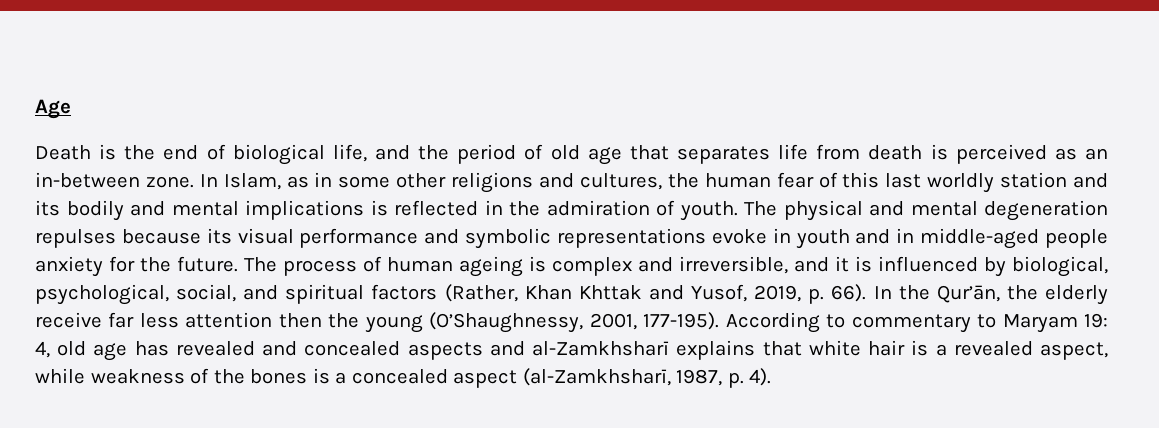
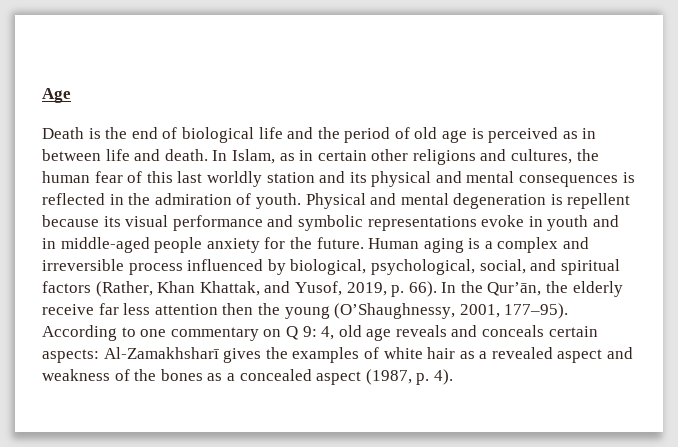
- Death is the end of biological life, and the period of old age that separates life from death is perceived as an in-between zone.
+ Death is the end of biological life and the period of old age is perceived as in between life and death.
- In Islam, as in some other religions and cultures, the human fear of this last worldly station and its bodily and mental implications is reflected in the admiration of youth.
+ In Islam, as in certain other religions and cultures, the human fear of this last worldly station and its physical and mental consequences is reflected in the admiration of youth.
- The physical and mental degeneration repulses because its visual performance and symbolic representations evoke in youth and in middle-aged people anxiety for the future.
+ Physical and mental degeneration is repellent because its visual performance and symbolic representations evoke in youth and in middle-aged people anxiety for the future.
- The process of human ageing is complex and irreversible, and it is influenced by biological, psychological, social, and spiritual factors (Rather, Khan Khttak and Yusof, 2019, p. 66).
+ Human aging is a complex and irreversible process influenced by biological, psychological, social, and spiritual factors (Rather, Khan Khattak, and Yusof, 2019, p. 66).
- In the Qur’ān, the elderly receive far less attention then the young (O’Shaughnessy, 2001, 177-195).
+ In the Qur’ān, the elderly receive far less attention then the young (O’Shaughnessy, 2001, 177–95).
- According to commentary to Maryam 19: 4, old age has revealed and concealed aspects and al-Zamkhsharī explains that white hair is a revealed aspect, while weakness of the bones is a concealed aspect (al-Zamkhsharī, 1987, p. 4).
+ According to one commentary on Q 9: 4, old age reveals and conceals certain aspects: Al-Zamakhsharī gives the examples of white hair as a revealed aspect and weakness of the bones as a concealed aspect (1987, p. 4).

